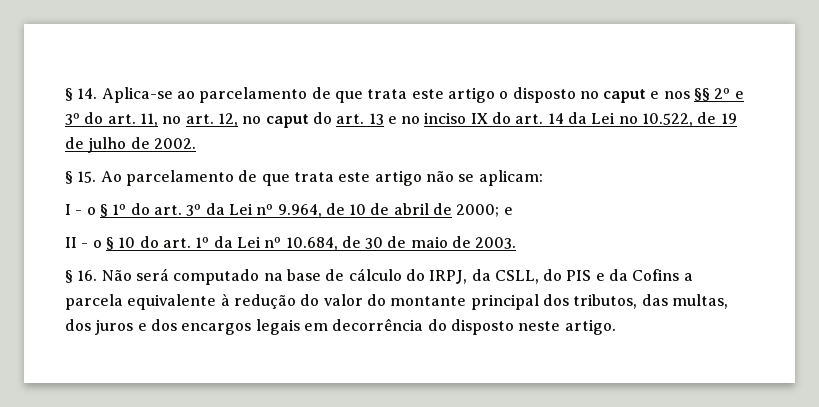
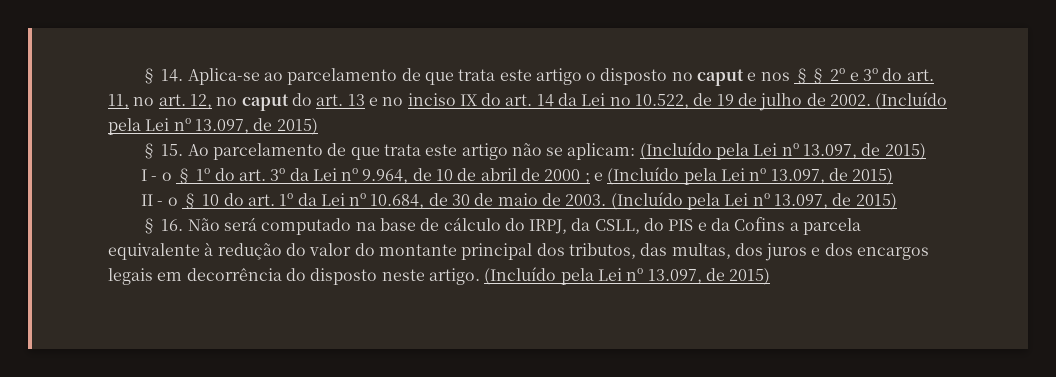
- § 14. Aplica-se ao parcelamento de que trata este artigo o disposto no caput e nos §§ 2º e 3º do art. 11, no art. 12, no caput do art. 13 e no inciso IX do art. 14 da Lei no 10.522, de 19 de julho de 2002.
+ § 14. Aplica-se ao parcelamento de que trata este artigo o disposto no caput e nos §§ 2º e 3º do art. 11, no art. 12, no caput do art. 13 e no inciso IX do art. 14 da Lei no 10.522, de 19 de julho de 2002. (Incluído pela Lei nº 13.097, de 2015)
- § 15. Ao parcelamento de que trata este artigo não se aplicam:
+ § 15. Ao parcelamento de que trata este artigo não se aplicam: (Incluído pela Lei nº 13.097, de 2015)
- I - o § 1º do art. 3º da Lei nº 9.964, de 10 de abril de 2000; e
+ I - o § 1º do art. 3º da Lei nº 9.964, de 10 de abril de 2000 ; e (Incluído pela Lei nº 13.097, de 2015)
- II - o § 10 do art. 1º da Lei nº 10.684, de 30 de maio de 2003.
+ II - o § 10 do art. 1º da Lei nº 10.684, de 30 de maio de 2003. (Incluído pela Lei nº 13.097, de 2015)
- § 16. Não será computado na base de cálculo do IRPJ, da CSLL, do PIS e da Cofins a parcela equivalente à redução do valor do montante principal dos tributos, das multas, dos juros e dos encargos legais em decorrência do disposto neste artigo.
+ § 16. Não será computado na base de cálculo do IRPJ, da CSLL, do PIS e da Cofins a parcela equivalente à redução do valor do montante principal dos tributos, das multas, dos juros e dos encargos legais em decorrência do disposto neste artigo. (Incluído pela Lei nº 13.097, de 2015)

